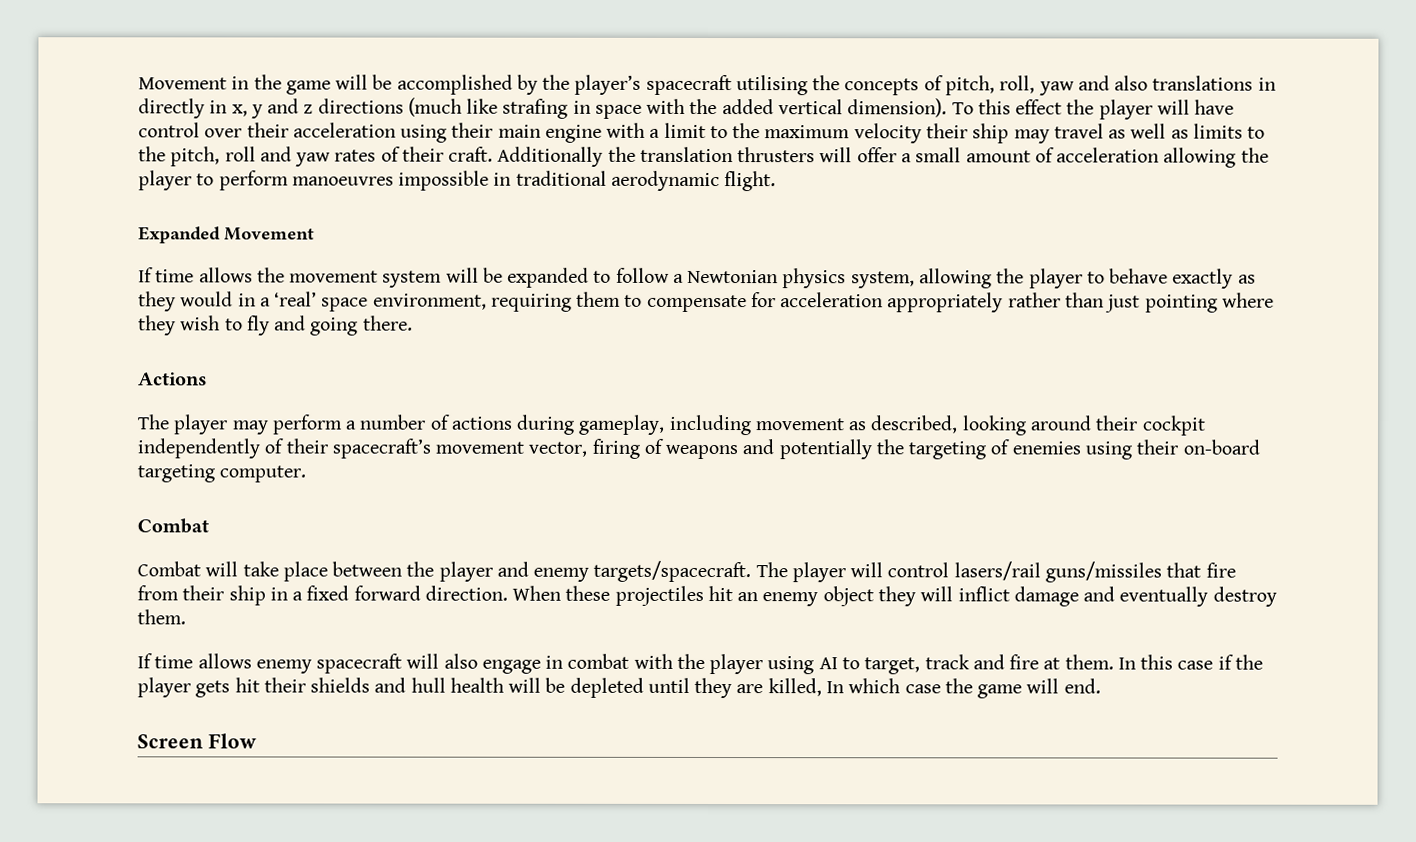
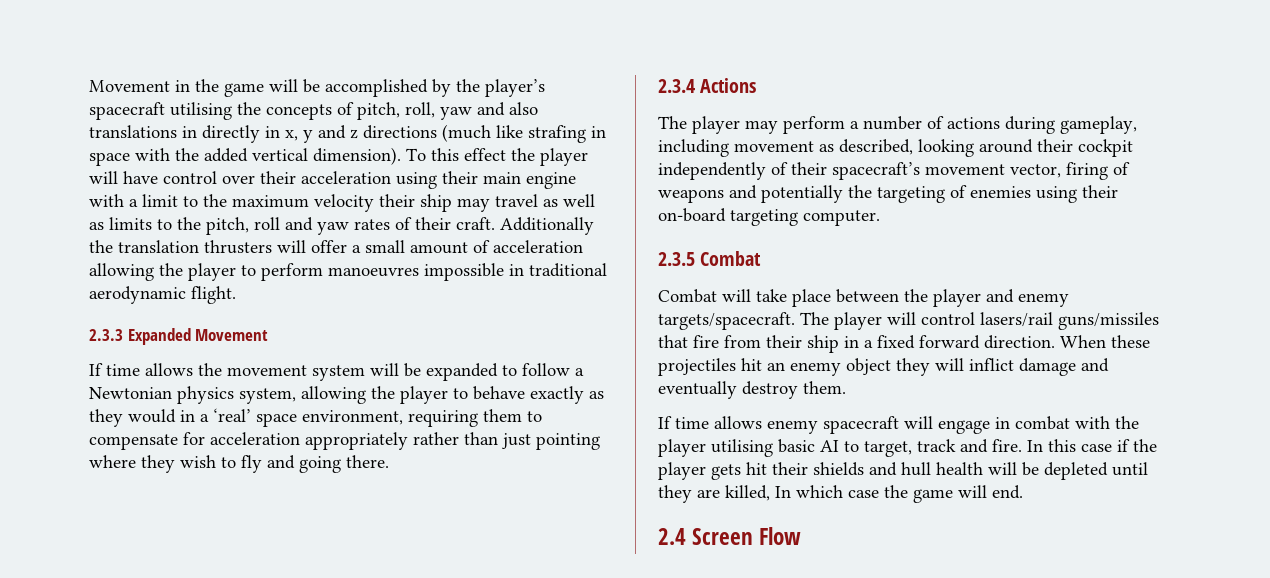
- Expanded Movement
+ 2.3.3 Expanded Movement
- Actions
+ 2.3.4 Actions
  The player may perform a number of actions during gameplay, including movement as described, looking around their cockpit independently of their spacecraft’s movement vector, firing of weapons and potentially the targeting of enemies using their on-board targeting computer.
- Combat
+ 2.3.5 Combat
- If time allows enemy spacecraft will also engage in combat with the player using AI to target, track and fire at them.
+ If time allows enemy spacecraft will engage in combat with the player utilising basic AI to target, track and fire.
- Screen Flow
+ 2.4 Screen Flow

